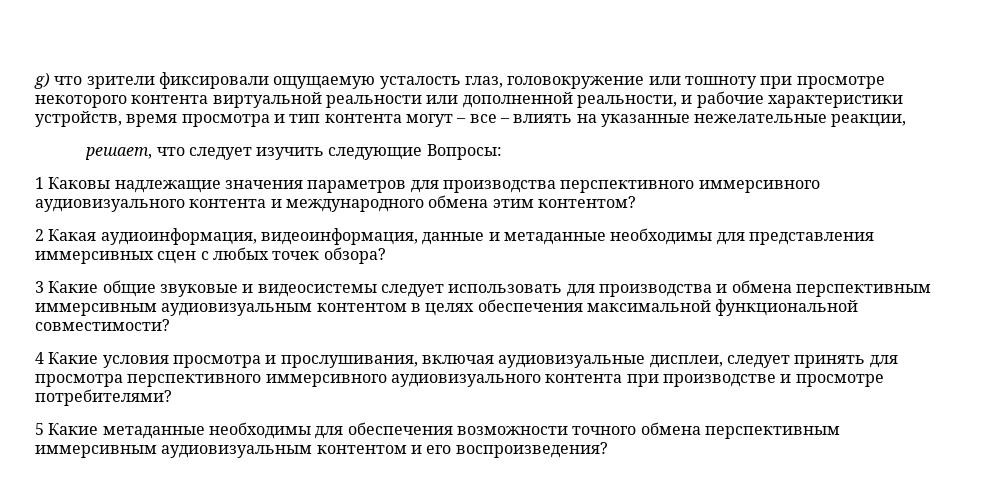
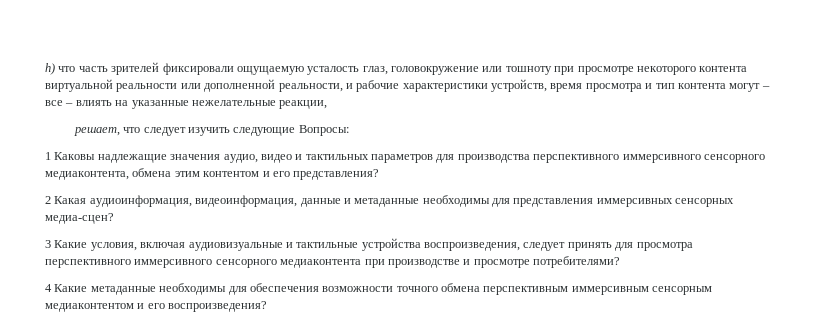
- g) что зрители фиксировали ощущаемую усталость глаз, головокружение или тошноту при просмотре некоторого контента виртуальной реальности или дополненной реальности, и рабочие характеристики устройств, время просмотра и тип контента могут – все – влиять на указанные нежелательные реакции,
+ h) что часть зрителей фиксировали ощущаемую усталость глаз, головокружение или тошноту при просмотре некоторого контента виртуальной реальности или дополненной реальности, и рабочие характеристики устройств, время просмотра и тип контента могут – все – влиять на указанные нежелательные реакции,
- 1 Каковы надлежащие значения параметров для производства перспективного иммерсивного аудиовизуального контента и международного обмена этим контентом?
+ 1 Каковы надлежащие значения аудио, видео и тактильных параметров для производства перспективного иммерсивного сенсорного медиаконтента, обмена этим контентом и его представления?
- 2 Какая аудиоинформация, видеоинформация, данные и метаданные необходимы для представления иммерсивных сцен с любых точек обзора?
- 3 Какие общие звуковые и видеосистемы следует использовать для производства и обмена перспективным иммерсивным аудиовизуальным контентом в целях обеспечения максимальной функциональной совместимости?
- 4 Какие условия просмотра и прослушивания, включая аудиовизуальные дисплеи, следует принять для просмотра перспективного иммерсивного аудиовизуального контента при производстве и просмотре потребителями?
+ 2 Какая аудиоинформация, видеоинформация, данные и метаданные необходимы для представления иммерсивных сенсорных медиа-сцен?
+ 3 Какие условия, включая аудиовизуальные и тактильные устройства воспроизведения, следует принять для просмотра перспективного иммерсивного сенсорного медиаконтента при производстве и просмотре потребителями?
- 5 Какие метаданные необходимы для обеспечения возможности точного обмена перспективным иммерсивным аудиовизуальным контентом и его воспроизведения?
+ 4 Какие метаданные необходимы для обеспечения возможности точного обмена перспективным иммерсивным сенсорным медиаконтентом и его воспроизведения?

